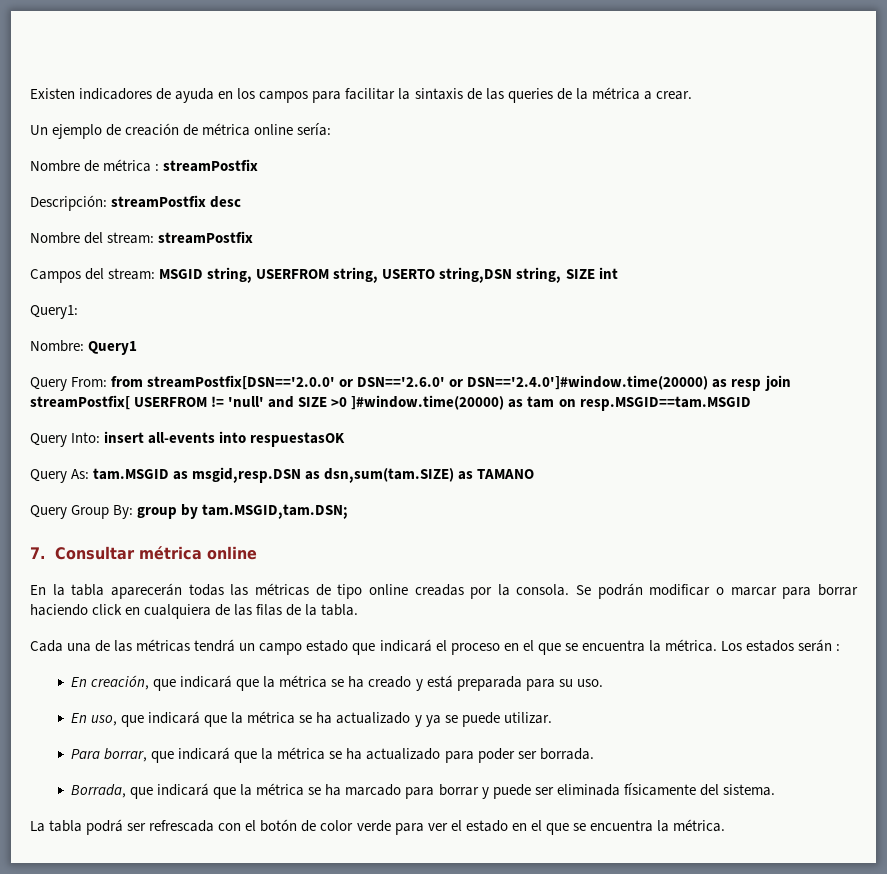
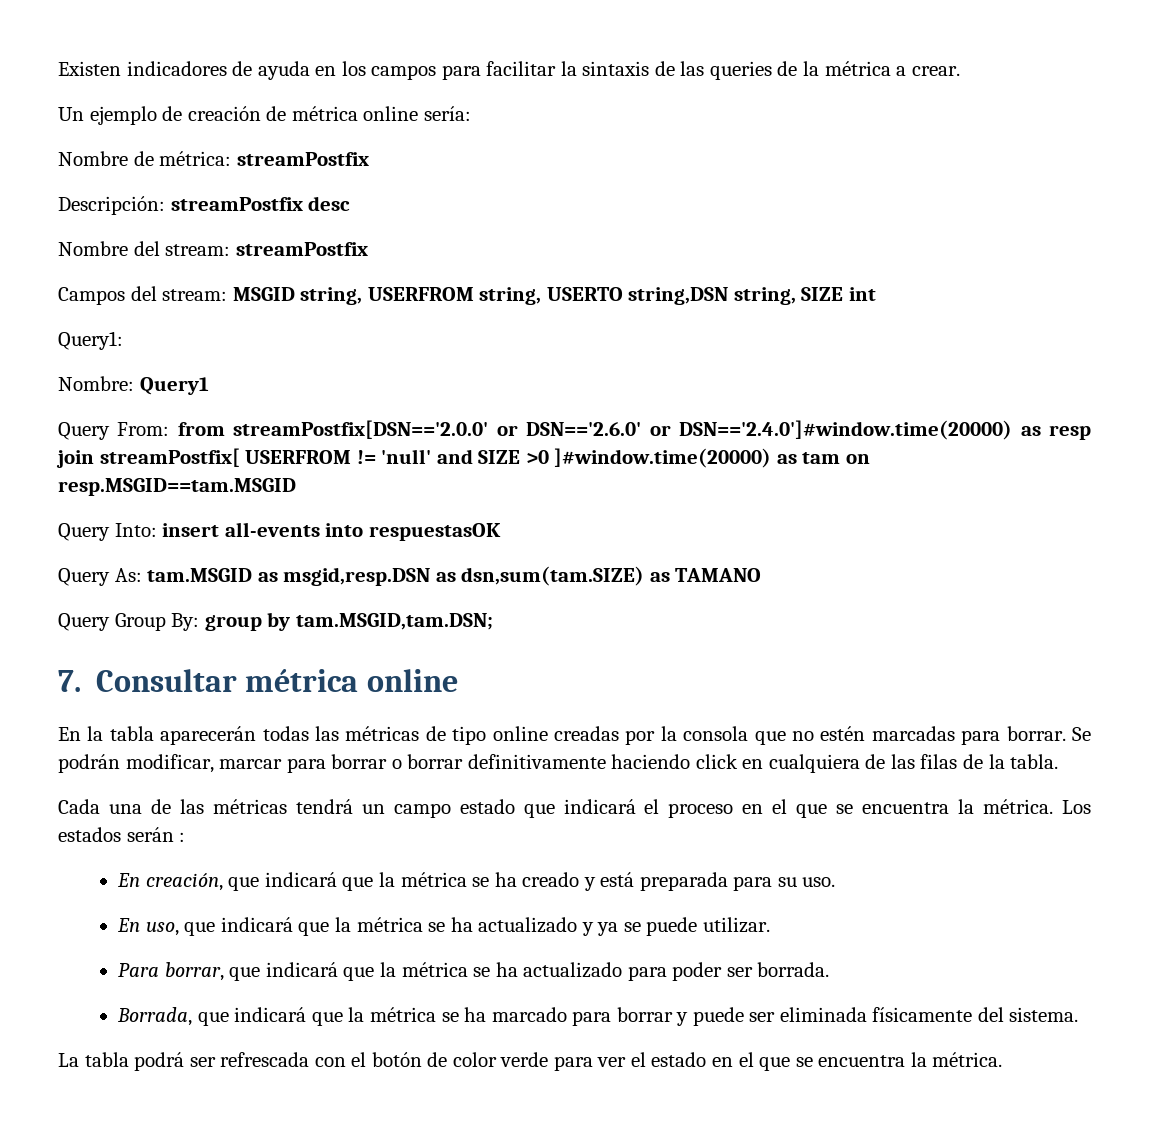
- Nombre de métrica : streamPostfix
+ Nombre de métrica: streamPostfix
- En la tabla aparecerán todas las métricas de tipo online creadas por la consola. Se podrán modificar o marcar para borrar haciendo click en cualquiera de las filas de la tabla.
+ En la tabla aparecerán todas las métricas de tipo online creadas por la consola que no estén marcadas para borrar. Se podrán modificar, marcar para borrar o borrar definitivamente haciendo click en cualquiera de las filas de la tabla.

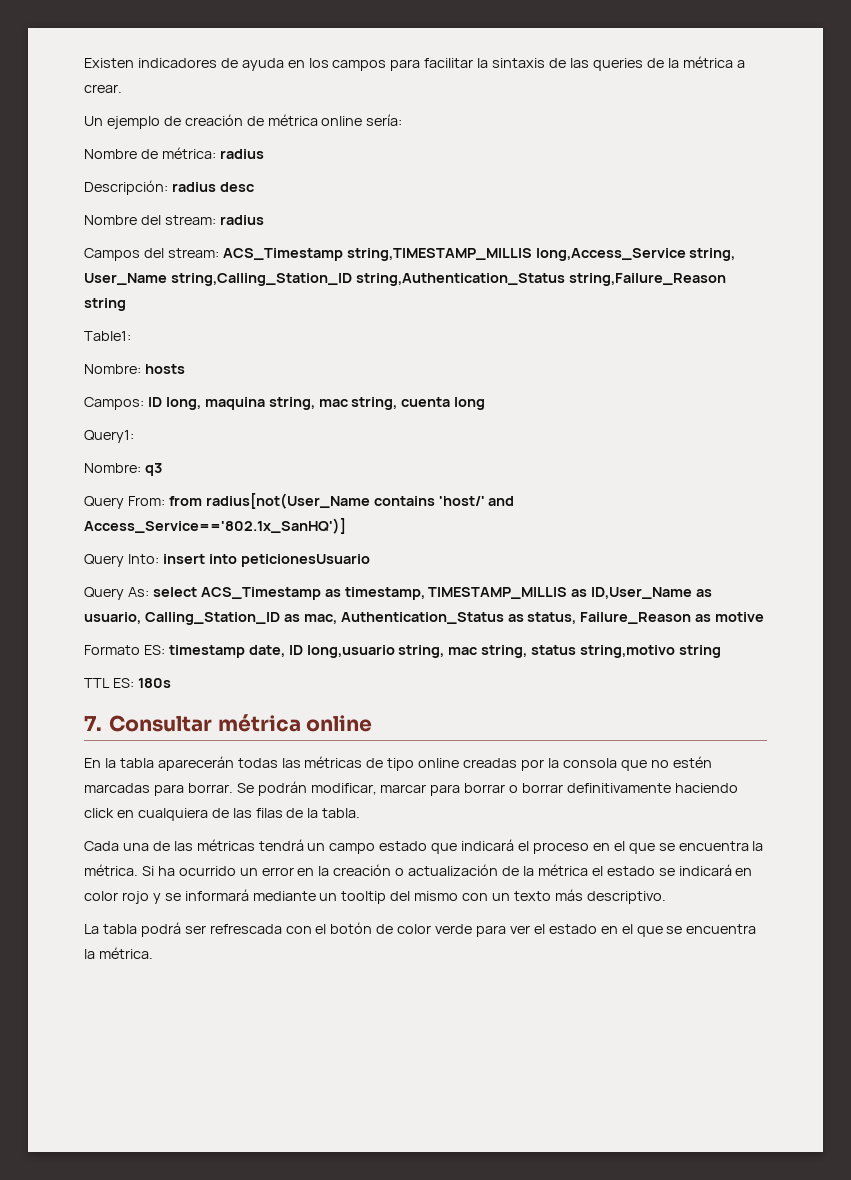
- Nombre de métrica: streamPostfix
+ Nombre de métrica: radius
- Descripción: streamPostfix desc
+ Descripción: radius desc
- Nombre del stream: streamPostfix
+ Nombre del stream: radius
- Campos del stream: MSGID string, USERFROM string, USERTO string,DSN string, SIZE int
+ Campos del stream: ACS_Timestamp string,TIMESTAMP_MILLIS long,Access_Service string, User_Name string,Calling_Station_ID string,Authentication_Status string,Failure_Reason string
+ Table1:
+ Nombre: hosts
+ Campos: ID long, maquina string, mac string, cuenta long
- Nombre: Query1
+ Nombre: q3
- Query From: from streamPostfix[DSN=='2.0.0' or DSN=='2.6.0' or DSN=='2.4.0']#window.time(20000) as resp join streamPostfix[ USERFROM != 'null' and SIZE >0 ]#window.time(20000) as tam on resp.MSGID==tam.MSGID
+ Query From: from radius[not(User_Name contains 'host/' and Access_Service=='802.1x_SanHQ')]
- Query Into: insert all-events into respuestasOK
+ Query Into: insert into peticionesUsuario
- Query As: tam.MSGID as msgid,resp.DSN as dsn,sum(tam.SIZE) as TAMANO
- Query Group By: group by tam.MSGID,tam.DSN;
+ Query As: select ACS_Timestamp as timestamp, TIMESTAMP_MILLIS as ID,User_Name as usuario, Calling_Station_ID as mac, Authentication_Status as status, Failure_Reason as motive
+ Formato ES: timestamp date, ID long,usuario string, mac string, status string,motivo string
+ TTL ES: 180s
- Los estados serán :
- En creación, que indicará que la métrica se ha creado y está preparada para su uso.
- En uso, que indicará que la métrica se ha actualizado y ya se puede utilizar.
- Para borrar, que indicará que la métrica se ha actualizado para poder ser borrada.
- Borrada, que indicará que la métrica se ha marcado para borrar y puede ser eliminada físicamente del sistema.
+ Si ha ocurrido un error en la creación o actualización de la métrica el estado se indicará en color rojo y se informará mediante un tooltip del mismo con un texto más descriptivo.

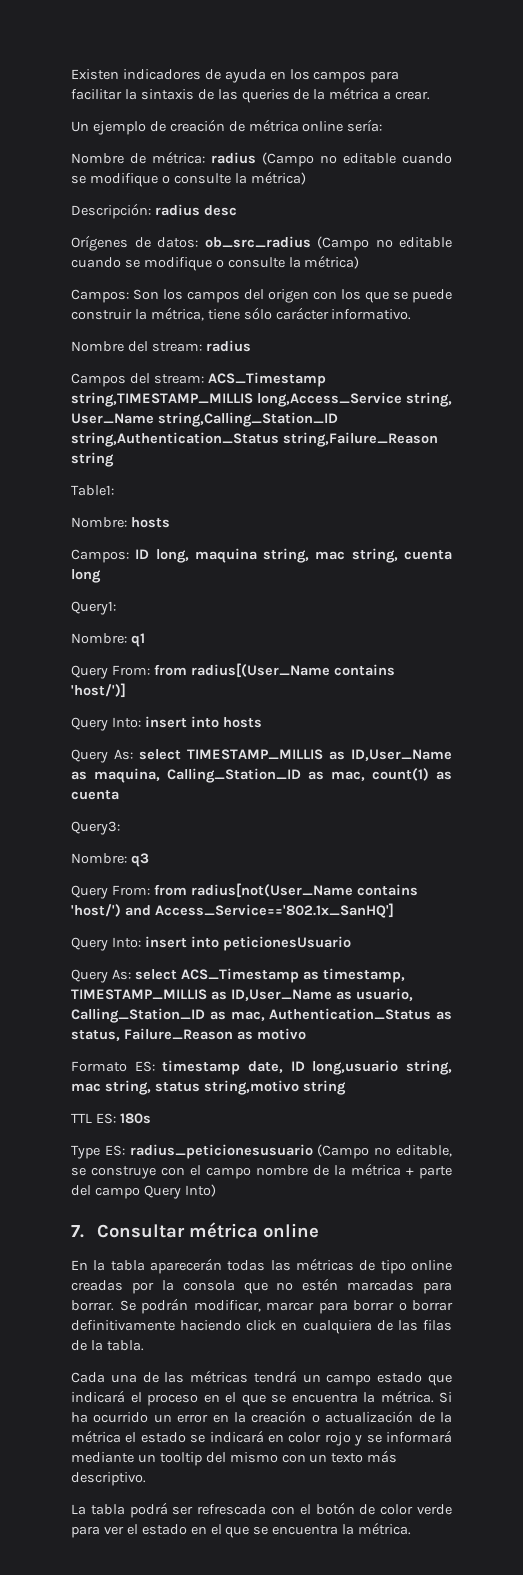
- Nombre de métrica: radius
+ Nombre de métrica: radius (Campo no editable cuando se modifique o consulte la métrica)
  Descripción: radius desc
+ Orígenes de datos: ob_src_radius (Campo no editable cuando se modifique o consulte la métrica)
+ Campos: Son los campos del origen con los que se puede construir la métrica, tiene sólo carácter informativo.
+ Nombre: q1
+ Query From: from radius[(User_Name contains 'host/')]
+ Query Into: insert into hosts
+ Query As: select TIMESTAMP_MILLIS as ID,User_Name as maquina, Calling_Station_ID as mac, count(1) as cuenta
+ Query3:
- Query From: from radius[not(User_Name contains 'host/' and Access_Service=='802.1x_SanHQ')]
+ Query From: from radius[not(User_Name contains 'host/') and Access_Service=='802.1x_SanHQ']
- Query As: select ACS_Timestamp as timestamp, TIMESTAMP_MILLIS as ID,User_Name as usuario, Calling_Station_ID as mac, Authentication_Status as status, Failure_Reason as motive
+ Query As: select ACS_Timestamp as timestamp, TIMESTAMP_MILLIS as ID,User_Name as usuario, Calling_Station_ID as mac, Authentication_Status as status, Failure_Reason as motivo
+ Type ES: radius_peticionesusuario (Campo no editable, se construye con el campo nombre de la métrica + parte del campo Query Into)

